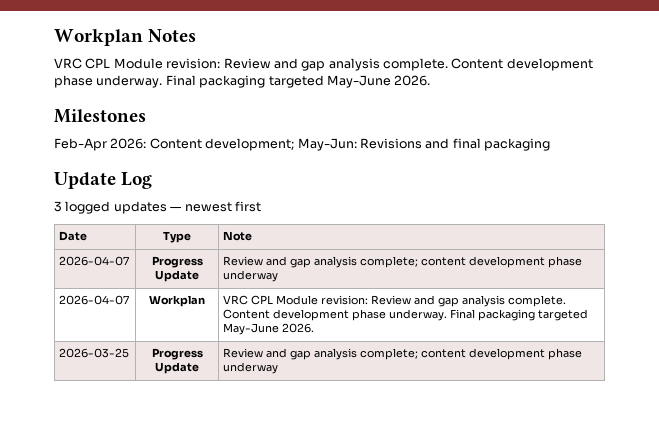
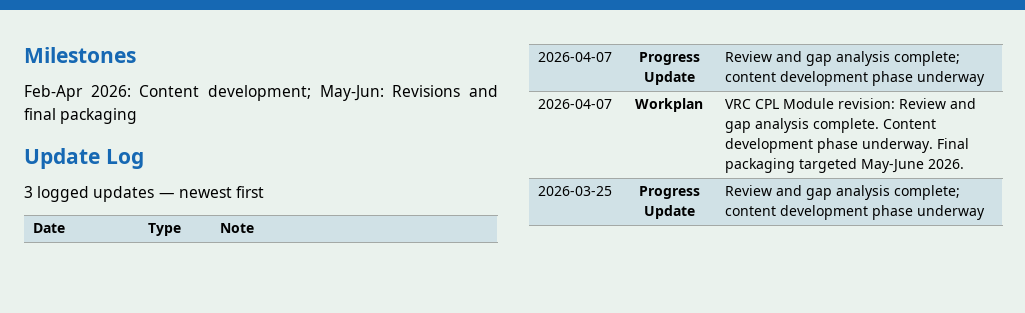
- Workplan Notes
- VRC CPL Module revision: Review and gap analysis complete. Content development phase underway. Final packaging targeted May-June 2026.

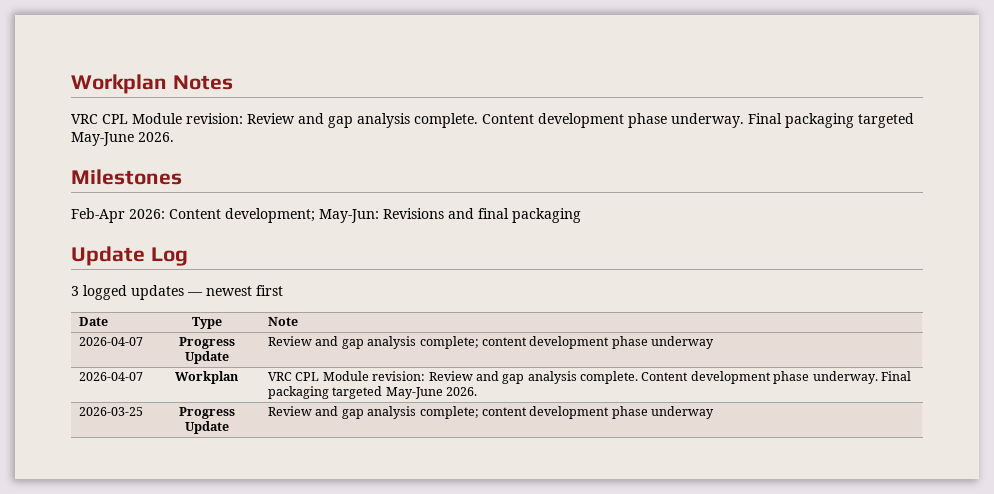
+ Workplan Notes
+ VRC CPL Module revision: Review and gap analysis complete. Content development phase underway. Final packaging targeted May-June 2026.

